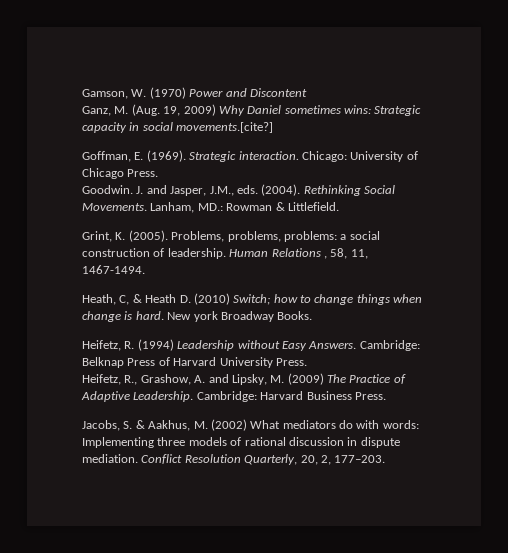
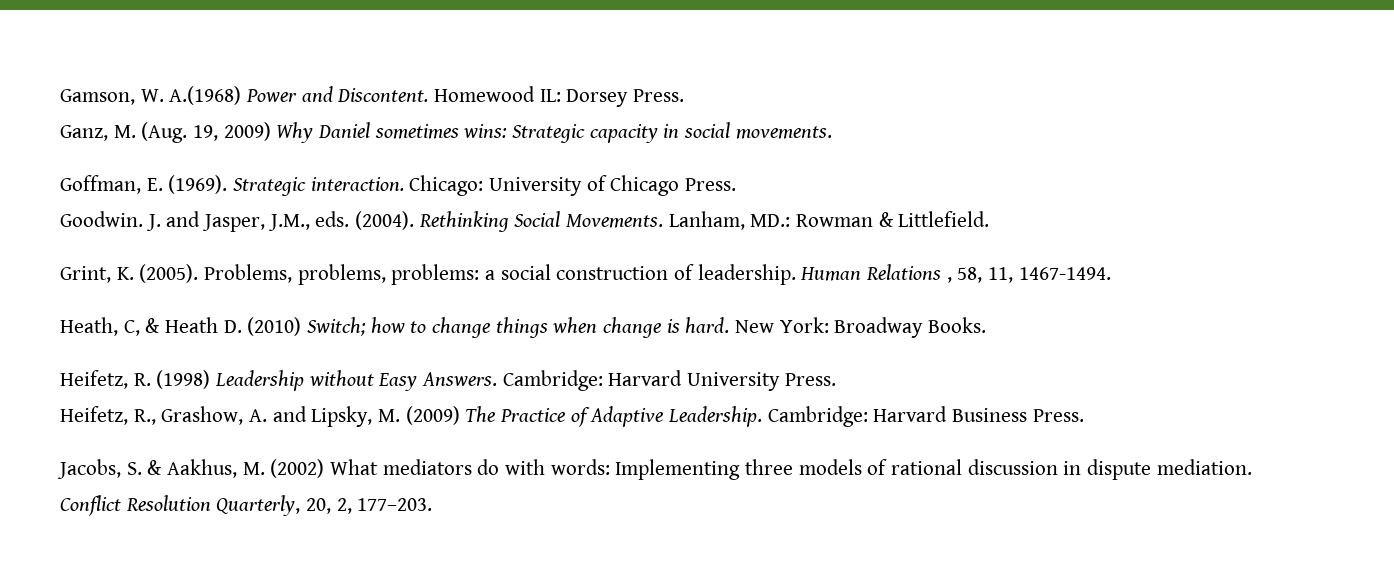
- Gamson, W. (1970) Power and Discontent
+ Gamson, W. A.(1968) Power and Discontent. Homewood IL: Dorsey Press.
- Ganz, M. (Aug. 19, 2009) Why Daniel sometimes wins: Strategic capacity in social movements.[cite?]
+ Ganz, M. (Aug. 19, 2009) Why Daniel sometimes wins: Strategic capacity in social movements.
- New york Broadway Books.
+ New York: Broadway Books.
- Heifetz, R. (1994) Leadership without Easy Answers.
+ Heifetz, R. (1998) Leadership without Easy Answers.
- Cambridge: Belknap Press of Harvard University Press.
+ Cambridge: Harvard University Press.

